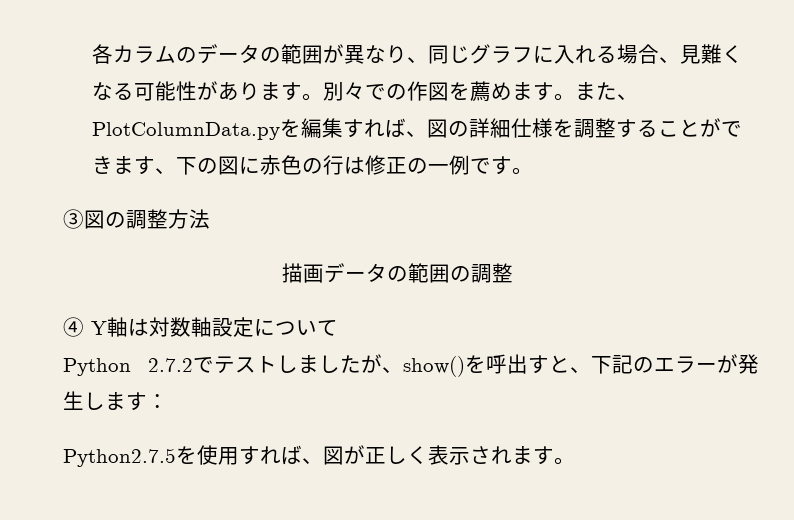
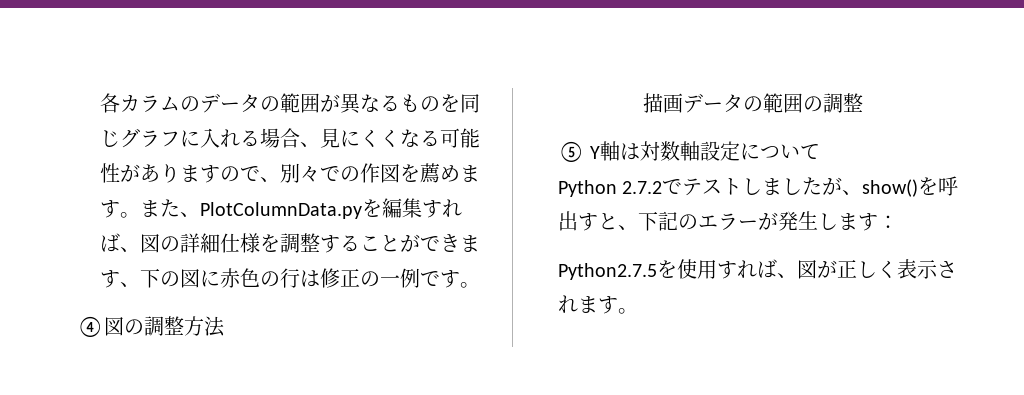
- 各カラムのデータの範囲が異なり、同じグラフに入れる場合、見難くなる可能性があります。別々での作図を薦めます。
+ 各カラムのデータの範囲が異なるものを同じグラフに入れる場合、見にくくなる可能性がありますので、別々での作図を薦めます。
- ③図の調整方法
+ ④図の調整方法
- ④ Y軸は対数軸設定について
+ ⑤ Y軸は対数軸設定について

